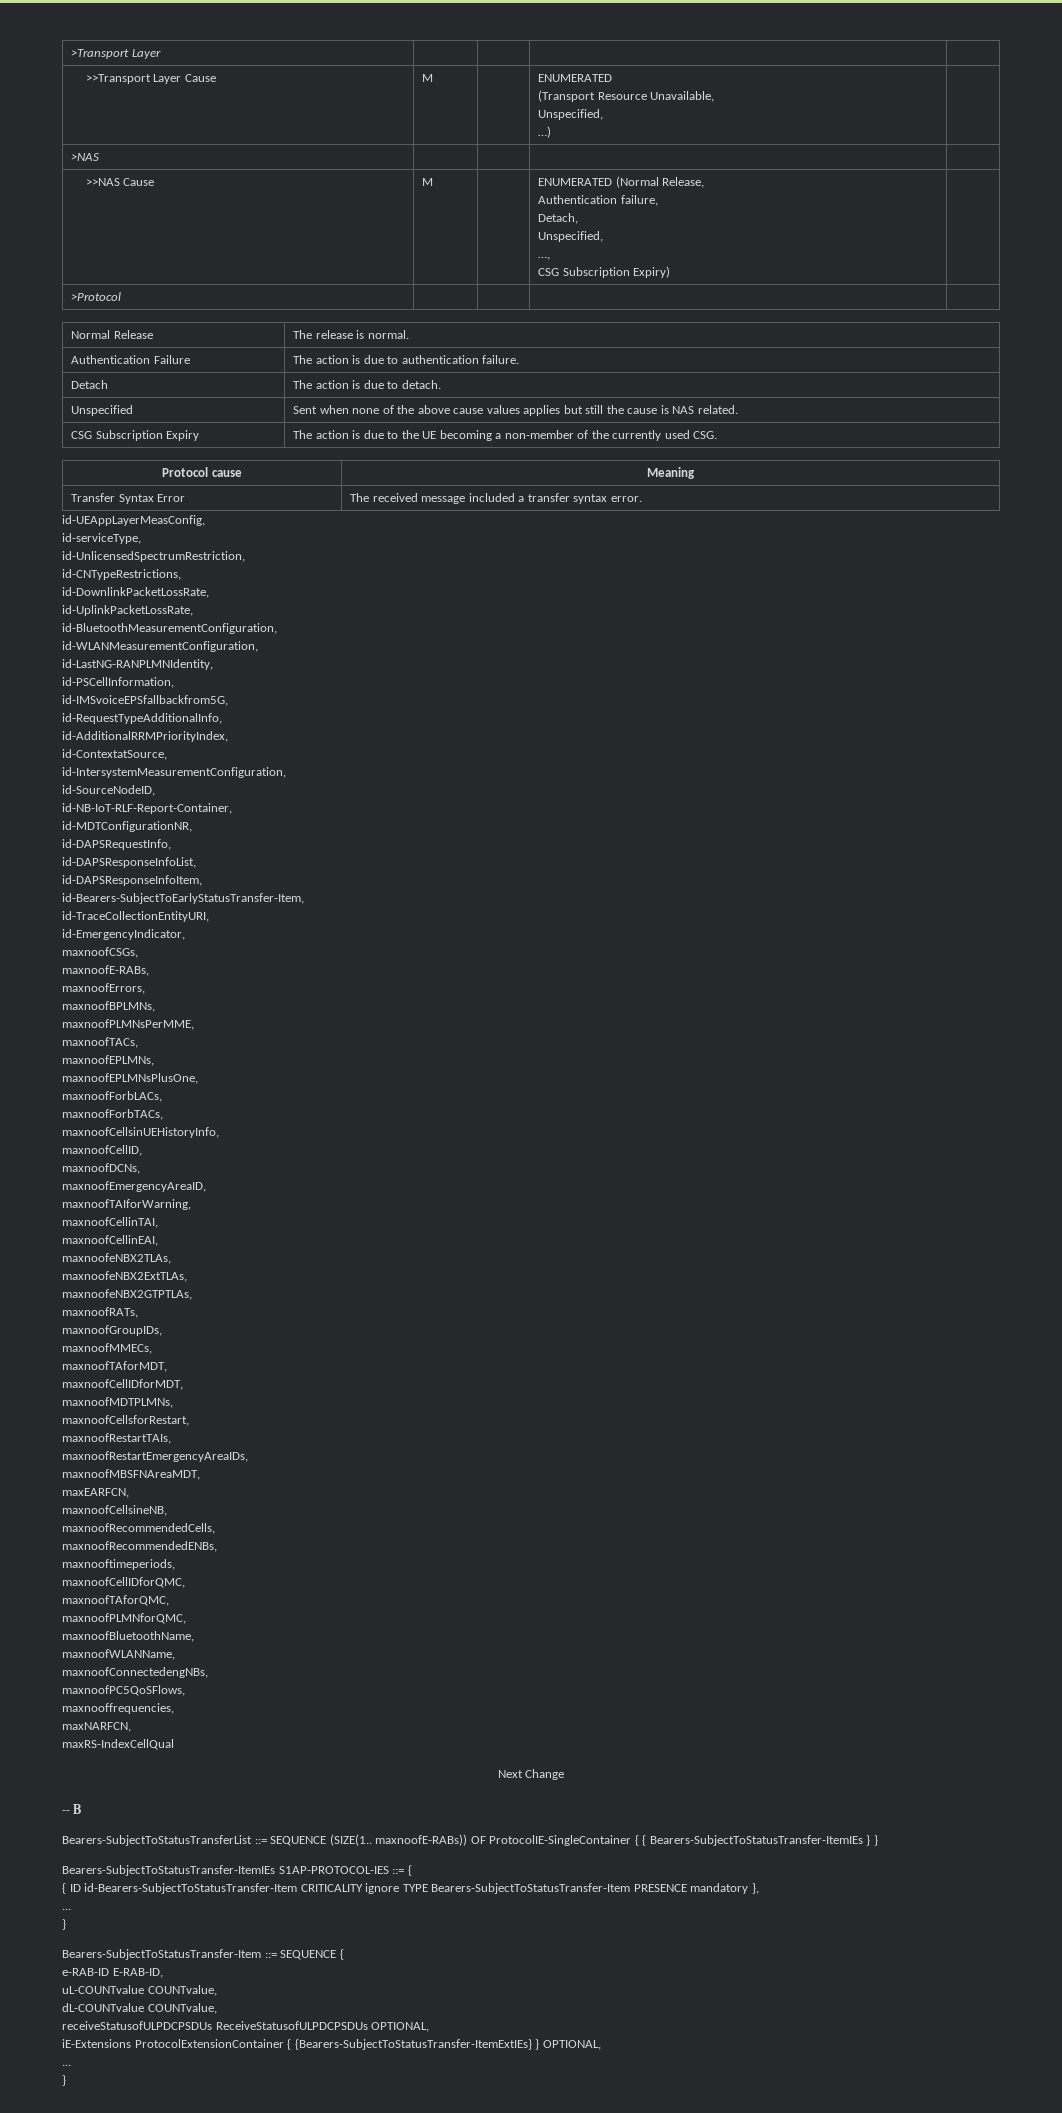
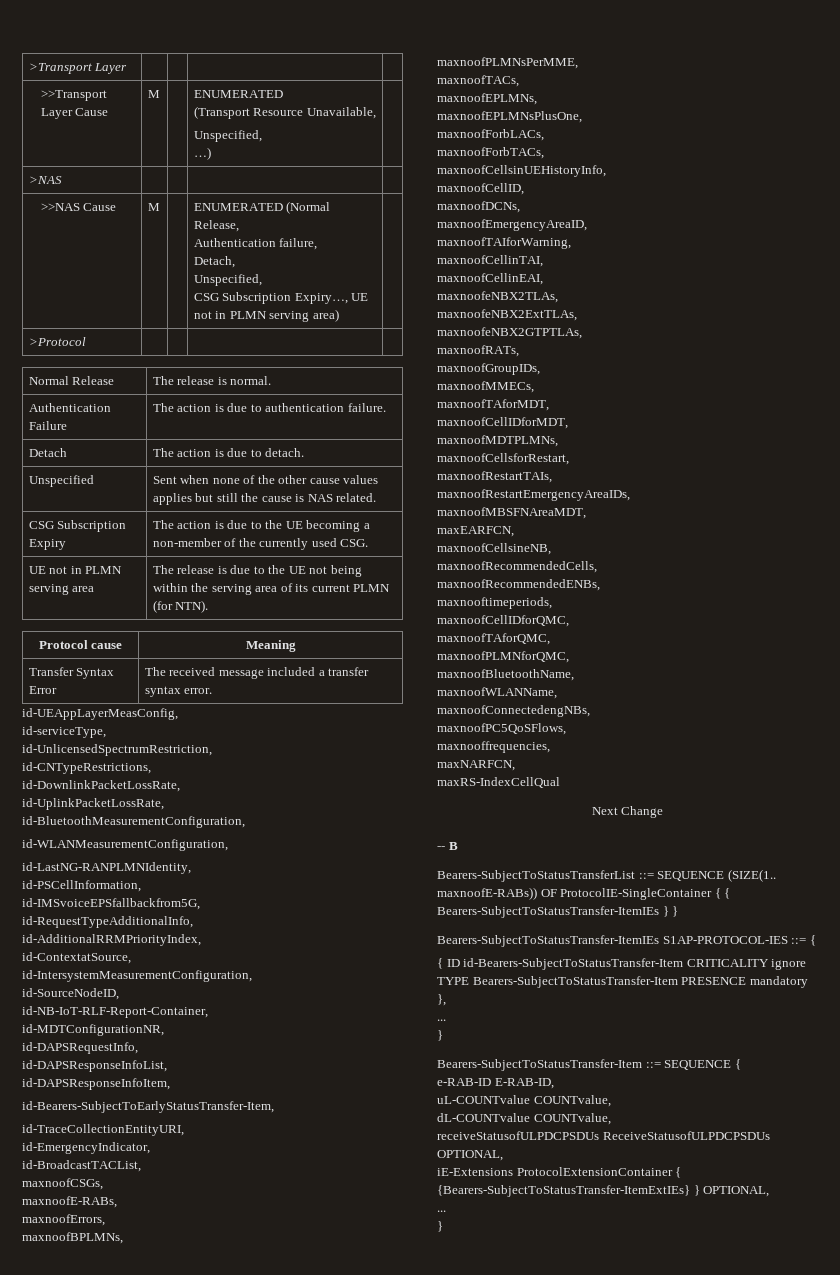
  >>NAS Cause | M | | ENUMERATED (Normal Release,
  Authentication failure,
  Detach,
  Unspecified,
- …,
- CSG Subscription Expiry) |
+ CSG Subscription Expiry…, UE not in PLMN serving area) |
- Unspecified | Sent when none of the above cause values applies but still the cause is NAS related.
+ Unspecified | Sent when none of the other cause values applies but still the cause is NAS related.
+ UE not in PLMN serving area | The release is due to the UE not being within the serving area of its current PLMN (for NTN).
+ id-BroadcastTACList,

